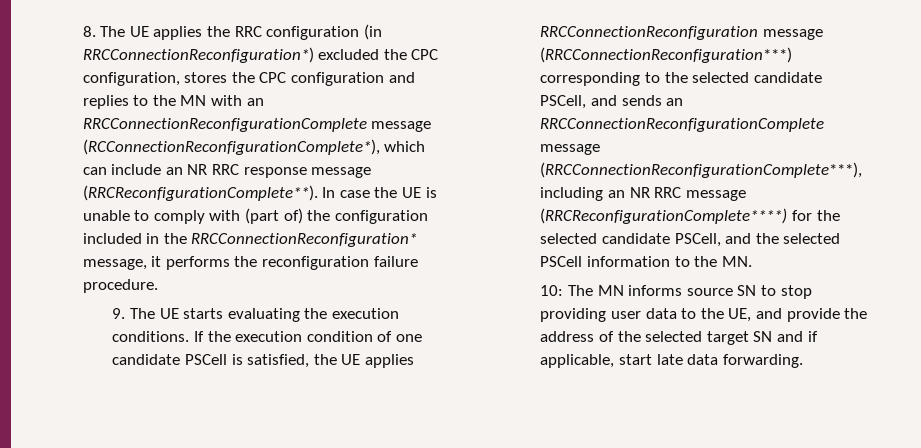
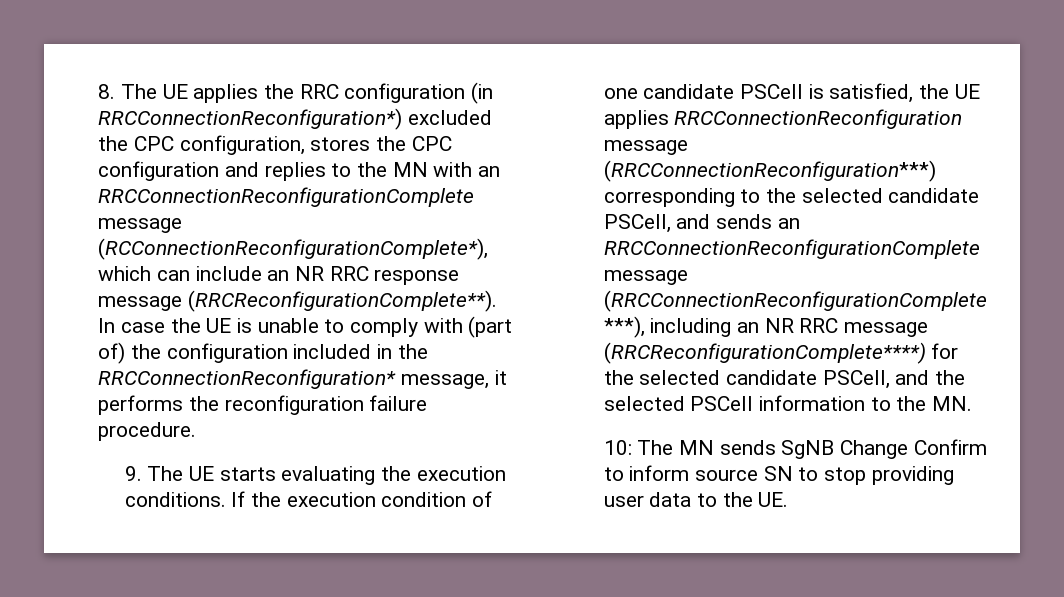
- 10: The MN informs source SN to stop providing user data to the UE, and provide the address of the selected target SN and if applicable, start late data forwarding.
+ 10: The MN sends SgNB Change Confirm to inform source SN to stop providing user data to the UE.

